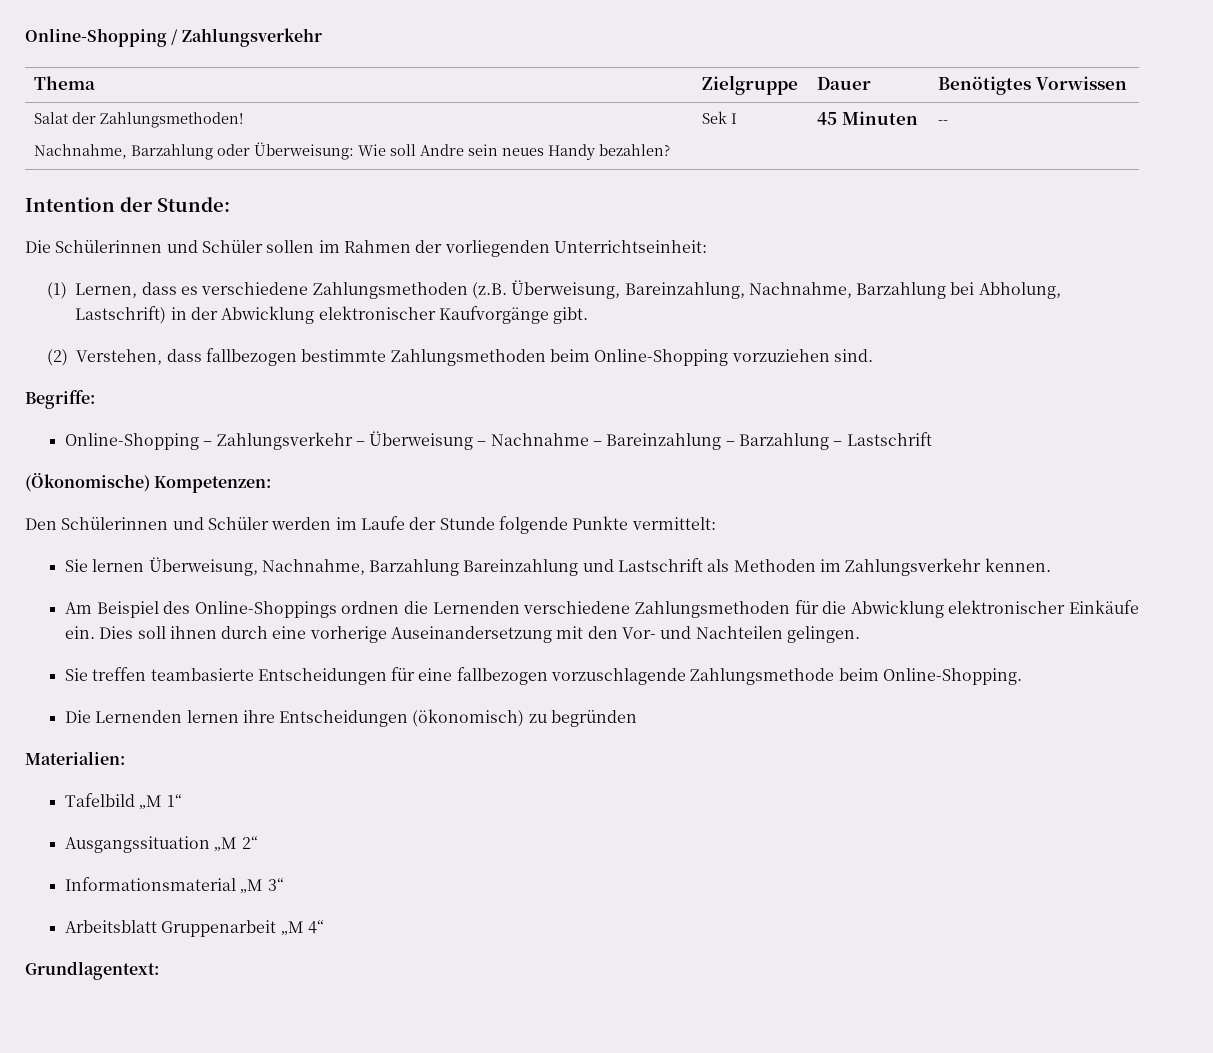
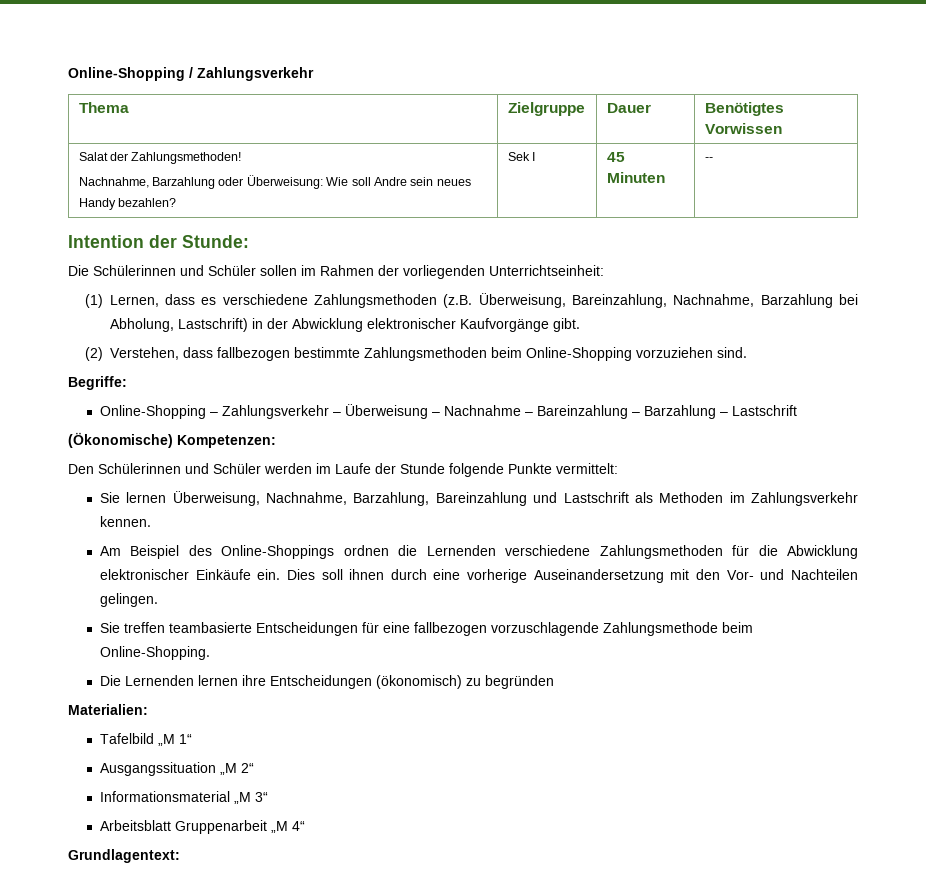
- Sie lernen Überweisung, Nachnahme, Barzahlung Bareinzahlung und Lastschrift als Methoden im Zahlungsverkehr kennen.
+ Sie lernen Überweisung, Nachnahme, Barzahlung, Bareinzahlung und Lastschrift als Methoden im Zahlungsverkehr kennen.

